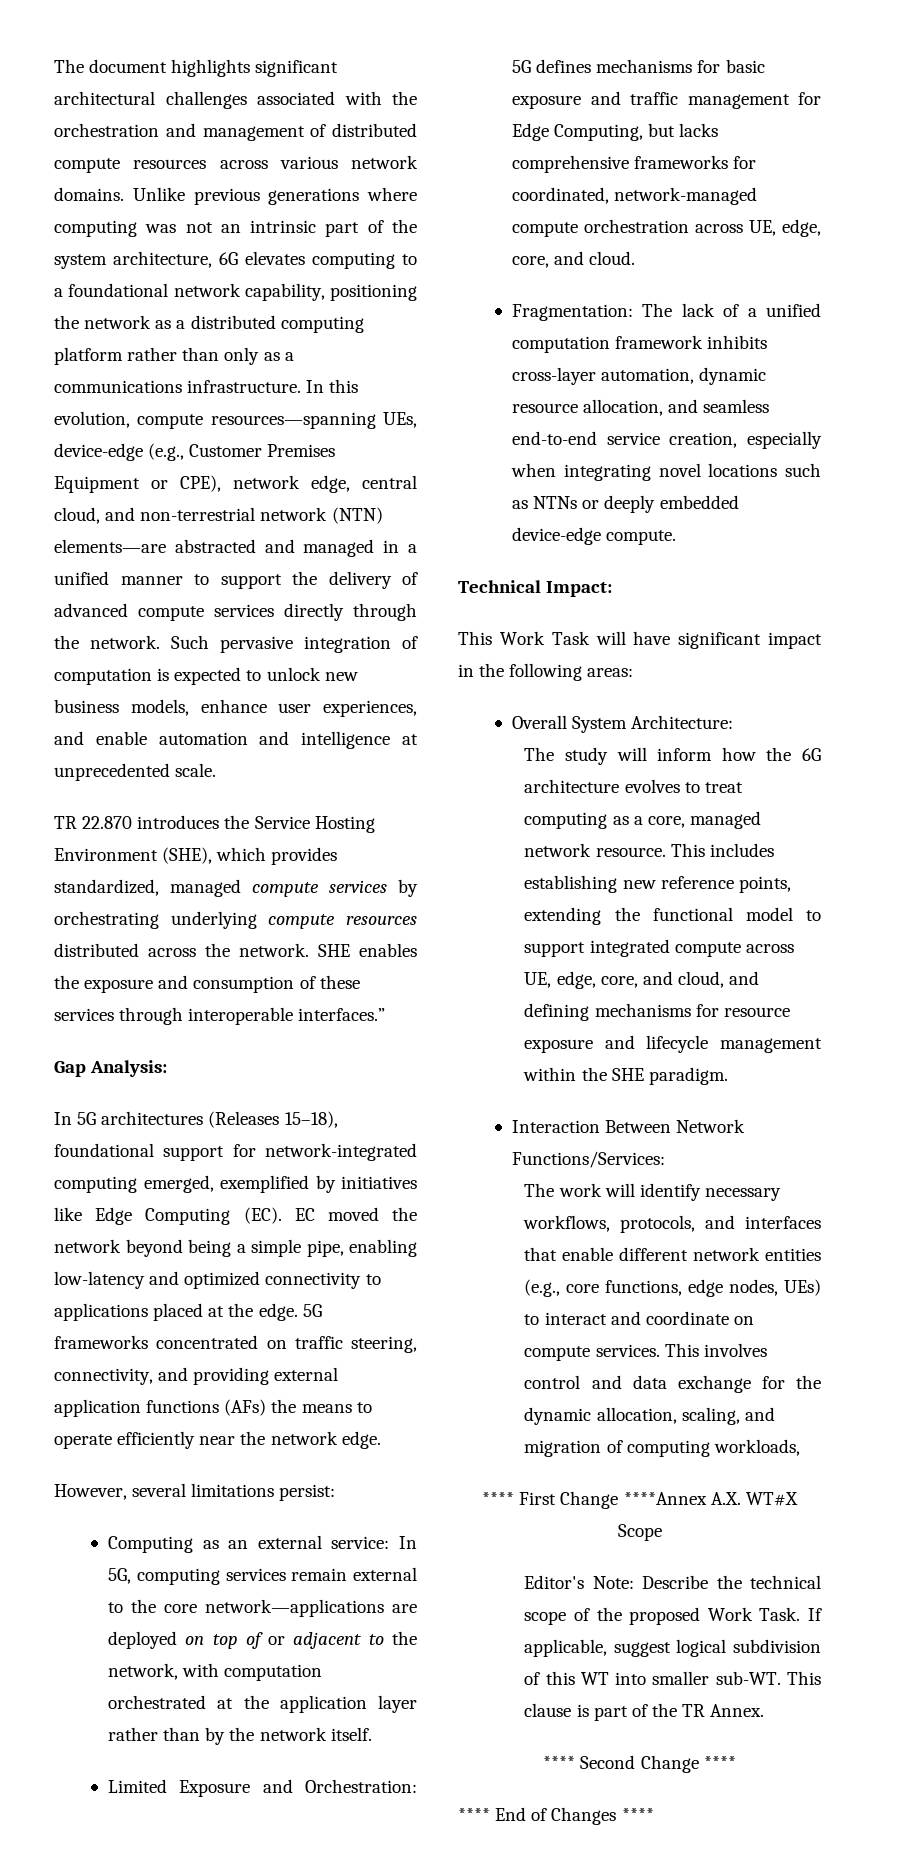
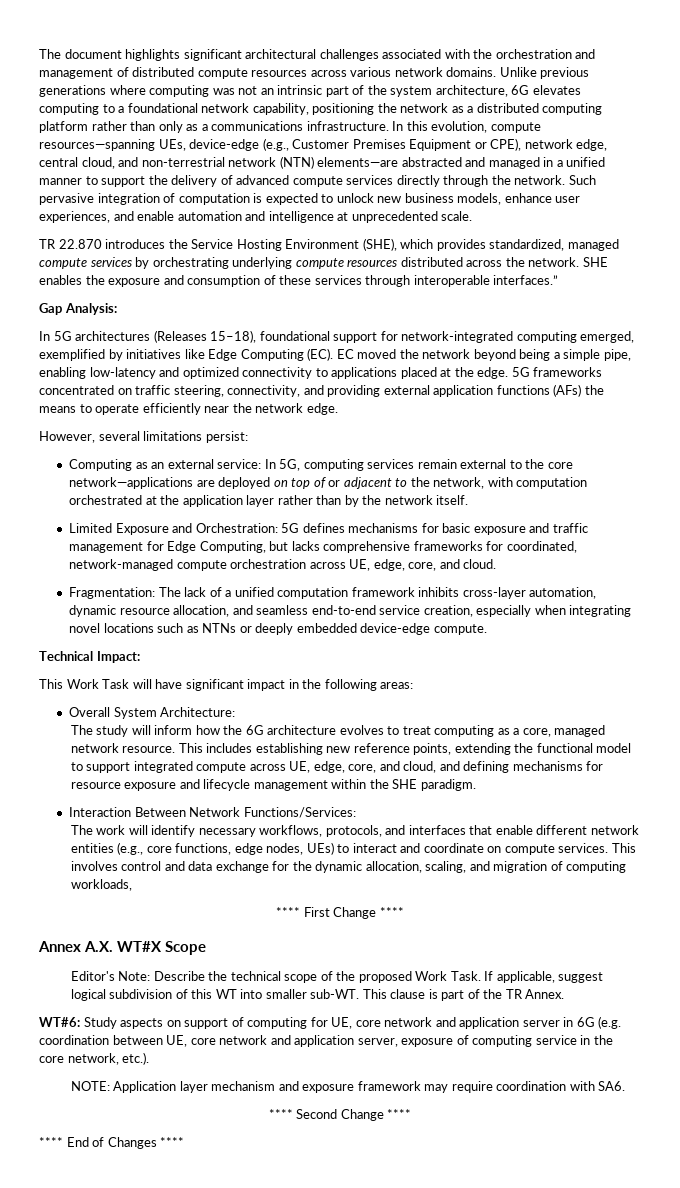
- **** First Change ****Annex A.X. WT#X Scope
+ **** First Change ****
+ Annex A.X. WT#X Scope
+ WT#6: Study aspects on support of computing for UE, core network and application server in 6G (e.g. coordination between UE, core network and application server, exposure of computing service in the core network, etc.).
+ NOTE: Application layer mechanism and exposure framework may require coordination with SA6.

